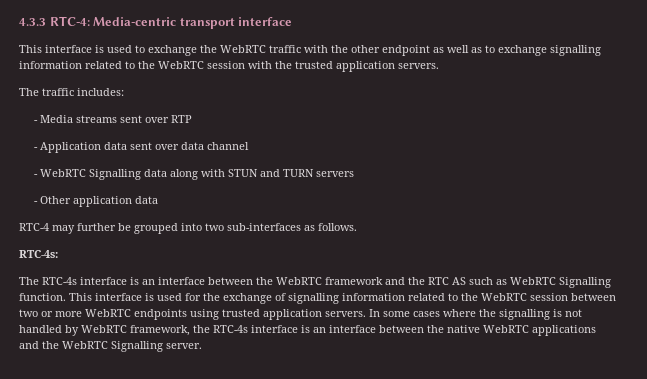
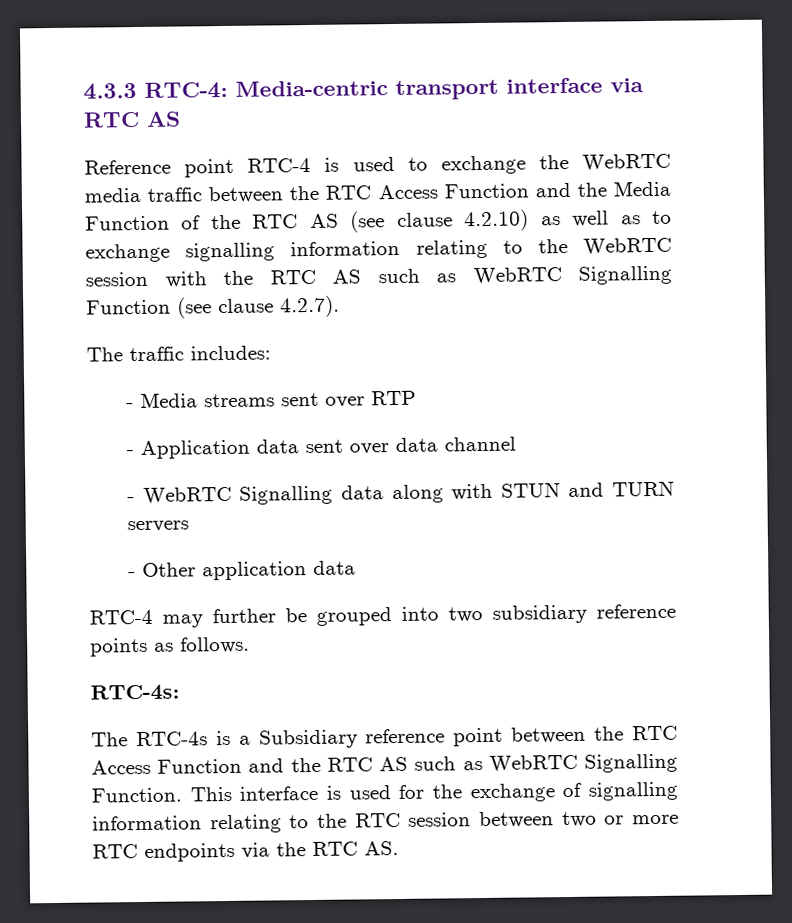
- 4.3.3 RTC-4: Media-centric transport interface
- This interface is used to exchange the WebRTC traffic with the other endpoint as well as to exchange signalling information related to the WebRTC session with the trusted application servers.
+ 4.3.3 RTC-4: Media-centric transport interface via RTC AS
+ Reference point RTC-4 is used to exchange the WebRTC media traffic between the RTC Access Function and the Media Function of the RTC AS (see clause 4.2.10) as well as to exchange signalling information relating to the WebRTC session with the RTC AS such as WebRTC Signalling Function (see clause 4.2.7).
- RTC-4 may further be grouped into two sub-interfaces as follows.
+ RTC-4 may further be grouped into two subsidiary reference points as follows.
- The RTC-4s interface is an interface between the WebRTC framework and the RTC AS such as WebRTC Signalling function.
+ The RTC-4s is a Subsidiary reference point between the RTC Access Function and the RTC AS such as WebRTC Signalling Function.
- This interface is used for the exchange of signalling information related to the WebRTC session between two or more WebRTC endpoints using trusted application servers. In some cases where the signalling is not handled by WebRTC framework, the RTC-4s interface is an interface between the native WebRTC applications and the WebRTC Signalling server.
+ This interface is used for the exchange of signalling information relating to the RTC session between two or more RTC endpoints via the RTC AS.

